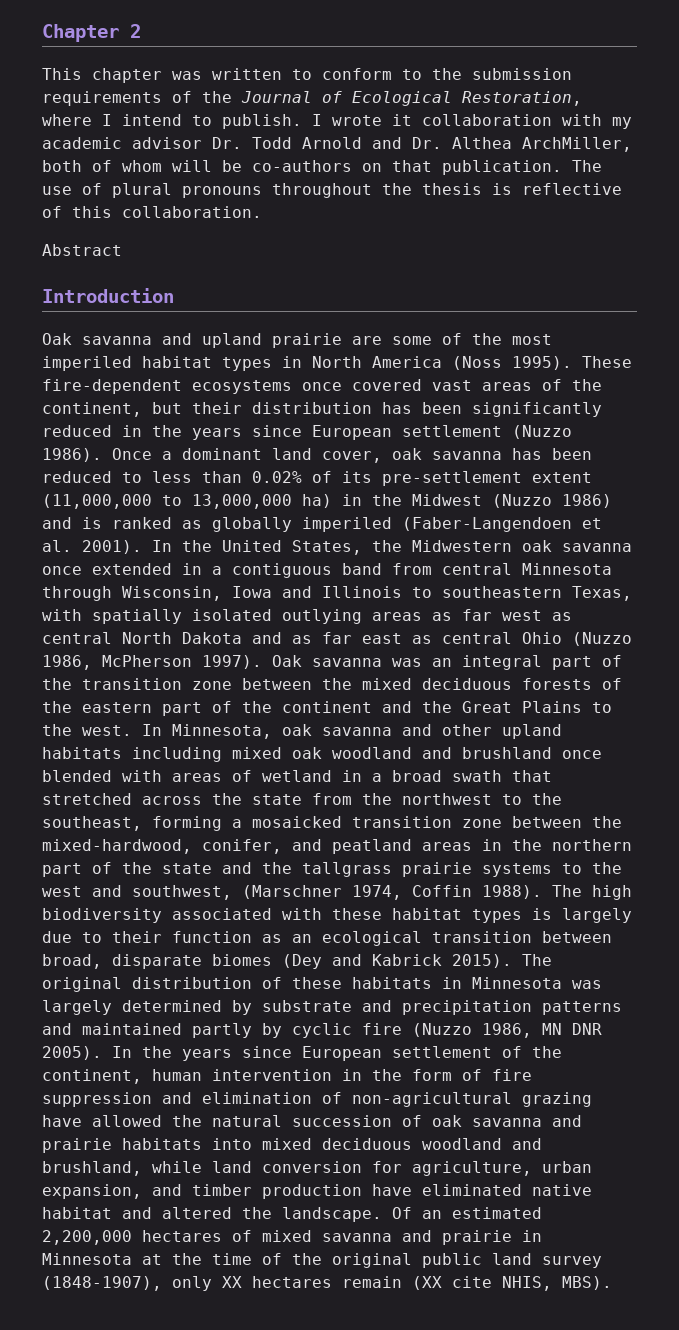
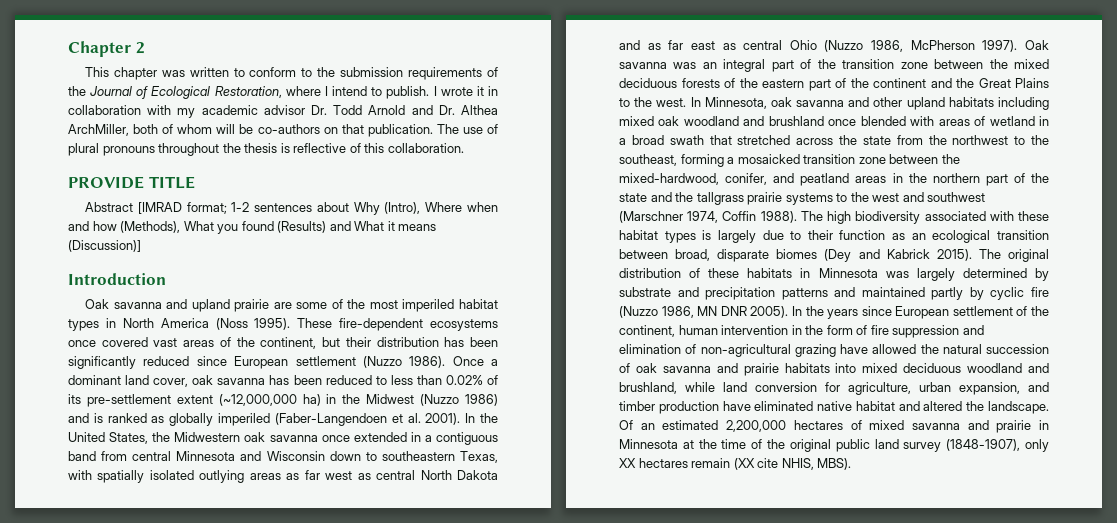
- I wrote it collaboration with my academic advisor Dr. Todd Arnold and Dr. Althea ArchMiller, both of whom will be co-authors on that publication.
+ I wrote it in collaboration with my academic advisor Dr. Todd Arnold and Dr. Althea ArchMiller, both of whom will be co-authors on that publication.
+ PROVIDE TITLE
- Abstract
+ Abstract [IMRAD format; 1-2 sentences about Why (Intro), Where when and how (Methods), What you found (Results) and What it means (Discussion)]
- These fire-dependent ecosystems once covered vast areas of the continent, but their distribution has been significantly reduced in the years since European settlement (Nuzzo 1986).
+ These fire-dependent ecosystems once covered vast areas of the continent, but their distribution has been significantly reduced since European settlement (Nuzzo 1986).
- Once a dominant land cover, oak savanna has been reduced to less than 0.02% of its pre-settlement extent (11,000,000 to 13,000,000 ha) in the Midwest (Nuzzo 1986) and is ranked as globally imperiled (Faber-Langendoen et al. 2001).
+ Once a dominant land cover, oak savanna has been reduced to less than 0.02% of its pre-settlement extent (~12,000,000 ha) in the Midwest (Nuzzo 1986) and is ranked as globally imperiled (Faber-Langendoen et al. 2001).
- In the United States, the Midwestern oak savanna once extended in a contiguous band from central Minnesota through Wisconsin, Iowa and Illinois to southeastern Texas, with spatially isolated outlying areas as far west as central North Dakota and as far east as central Ohio (Nuzzo 1986, McPherson 1997).
+ In the United States, the Midwestern oak savanna once extended in a contiguous band from central Minnesota and Wisconsin down to southeastern Texas, with spatially isolated outlying areas as far west as central North Dakota and as far east as central Ohio (Nuzzo 1986, McPherson 1997).
- In Minnesota, oak savanna and other upland habitats including mixed oak woodland and brushland once blended with areas of wetland in a broad swath that stretched across the state from the northwest to the southeast, forming a mosaicked transition zone between the mixed-hardwood, conifer, and peatland areas in the northern part of the state and the tallgrass prairie systems to the west and southwest, (Marschner 1974, Coffin 1988).
+ In Minnesota, oak savanna and other upland habitats including mixed oak woodland and brushland once blended with areas of wetland in a broad swath that stretched across the state from the northwest to the southeast, forming a mosaicked transition zone between the mixed-hardwood, conifer, and peatland areas in the northern part of the state and the tallgrass prairie systems to the west and southwest (Marschner 1974, Coffin 1988).

